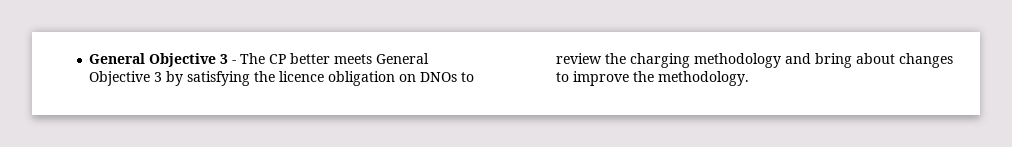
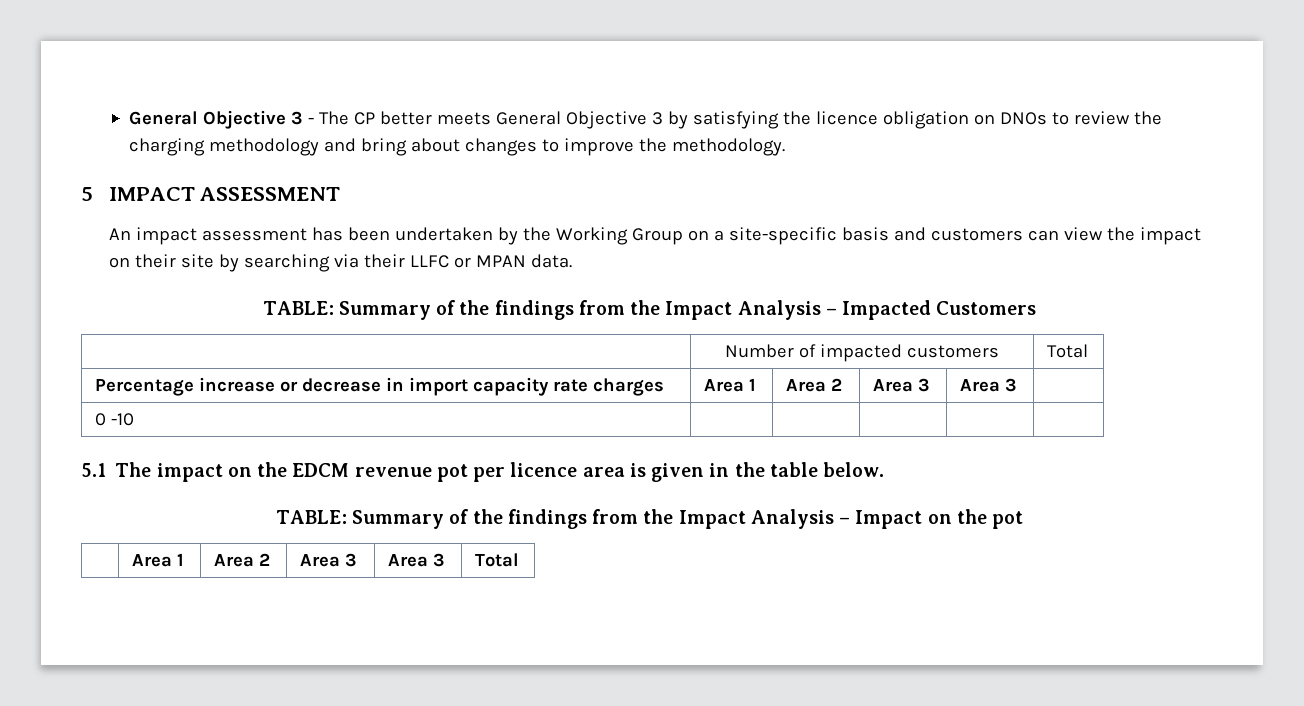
+ 5 IMPACT ASSESSMENT
+ An impact assessment has been undertaken by the Working Group on a site-specific basis and customers can view the impact on their site by searching via their LLFC or MPAN data.
+ TABLE: Summary of the findings from the Impact Analysis – Impacted Customers
+ | Number of impacted customers | Total
+ Percentage increase or decrease in import capacity rate charges | Area 1 | Area 2 | Area 3 | Area 3 |
+ 0 -10 | | | | |
+ 5.1 The impact on the EDCM revenue pot per licence area is given in the table below.
+ TABLE: Summary of the findings from the Impact Analysis – Impact on the pot
+ | Area 1 | Area 2 | Area 3 | Area 3 | Total

